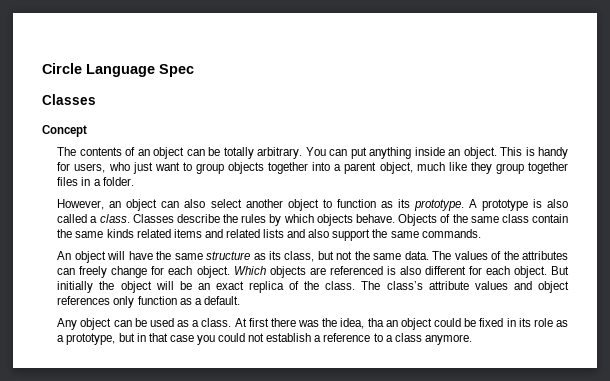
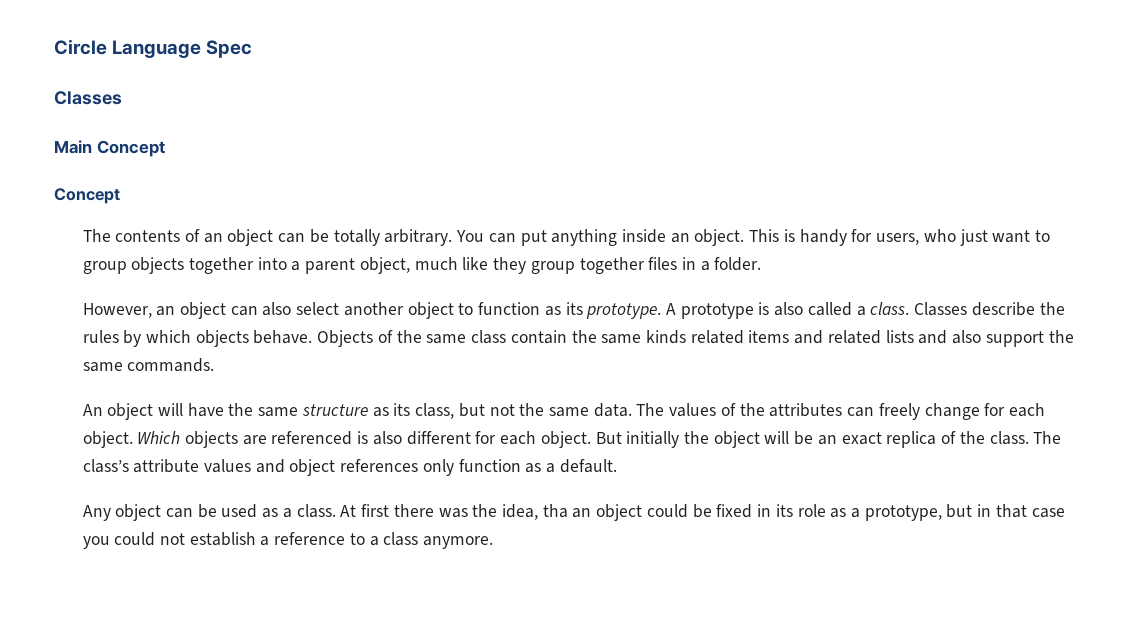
+ Main Concept

